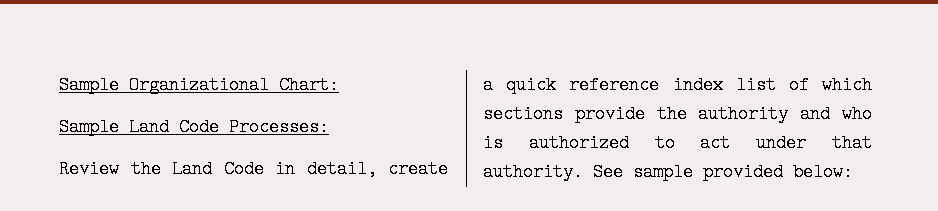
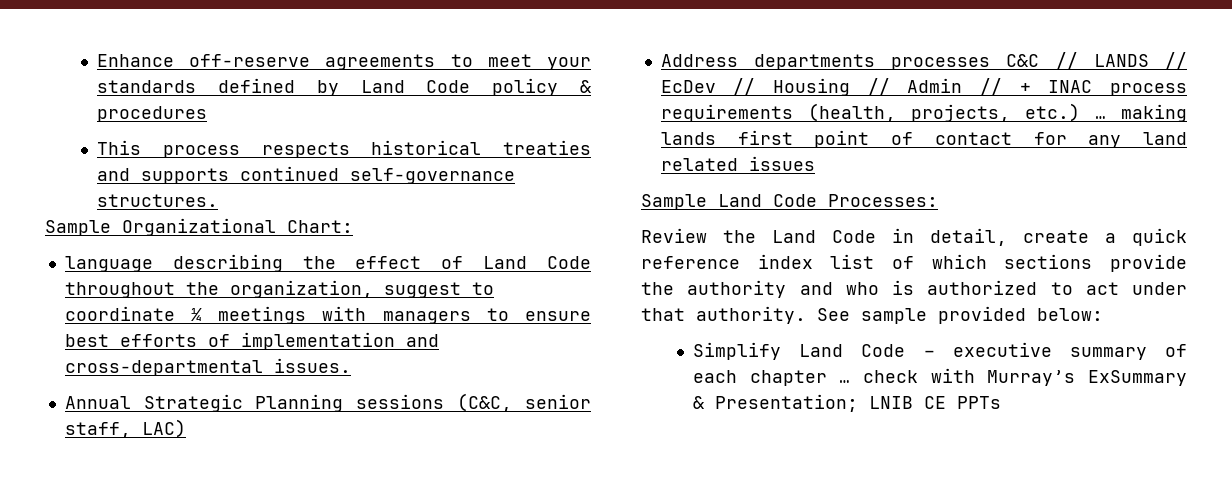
+ Enhance off-reserve agreements to meet your standards defined by Land Code policy & procedures
+ This process respects historical treaties and supports continued self-governance structures.
  Sample Organizational Chart:
+ language describing the effect of Land Code throughout the organization, suggest to coordinate ¼ meetings with managers to ensure best efforts of implementation and cross-departmental issues.
+ Annual Strategic Planning sessions (C&C, senior staff, LAC)
+ Address departments processes C&C // LANDS // EcDev // Housing // Admin // + INAC process requirements (health, projects, etc.) … making lands first point of contact for any land related issues
+ Simplify Land Code – executive summary of each chapter … check with Murray’s ExSummary & Presentation; LNIB CE PPTs

